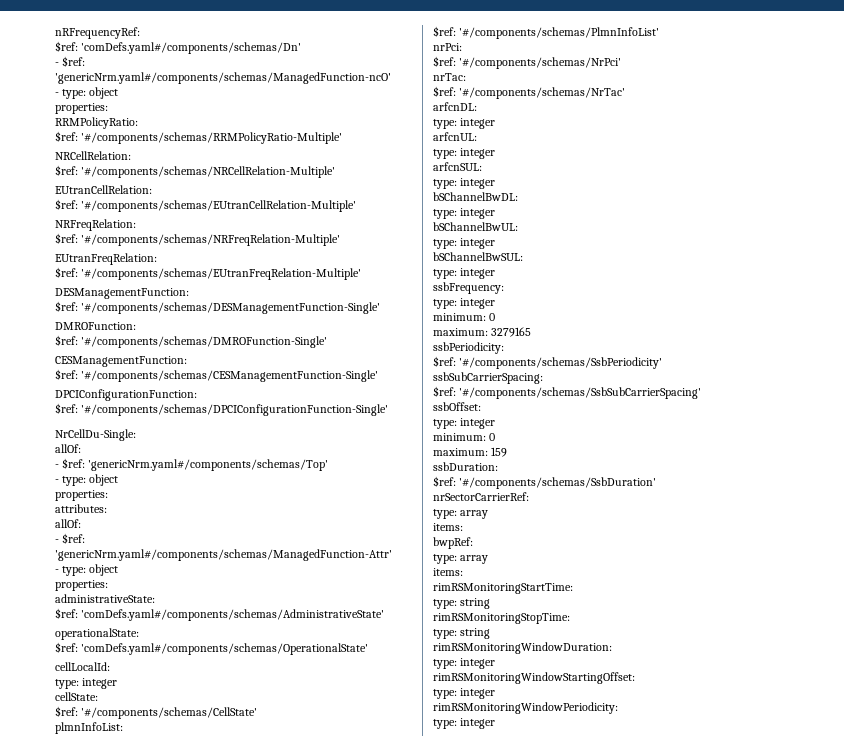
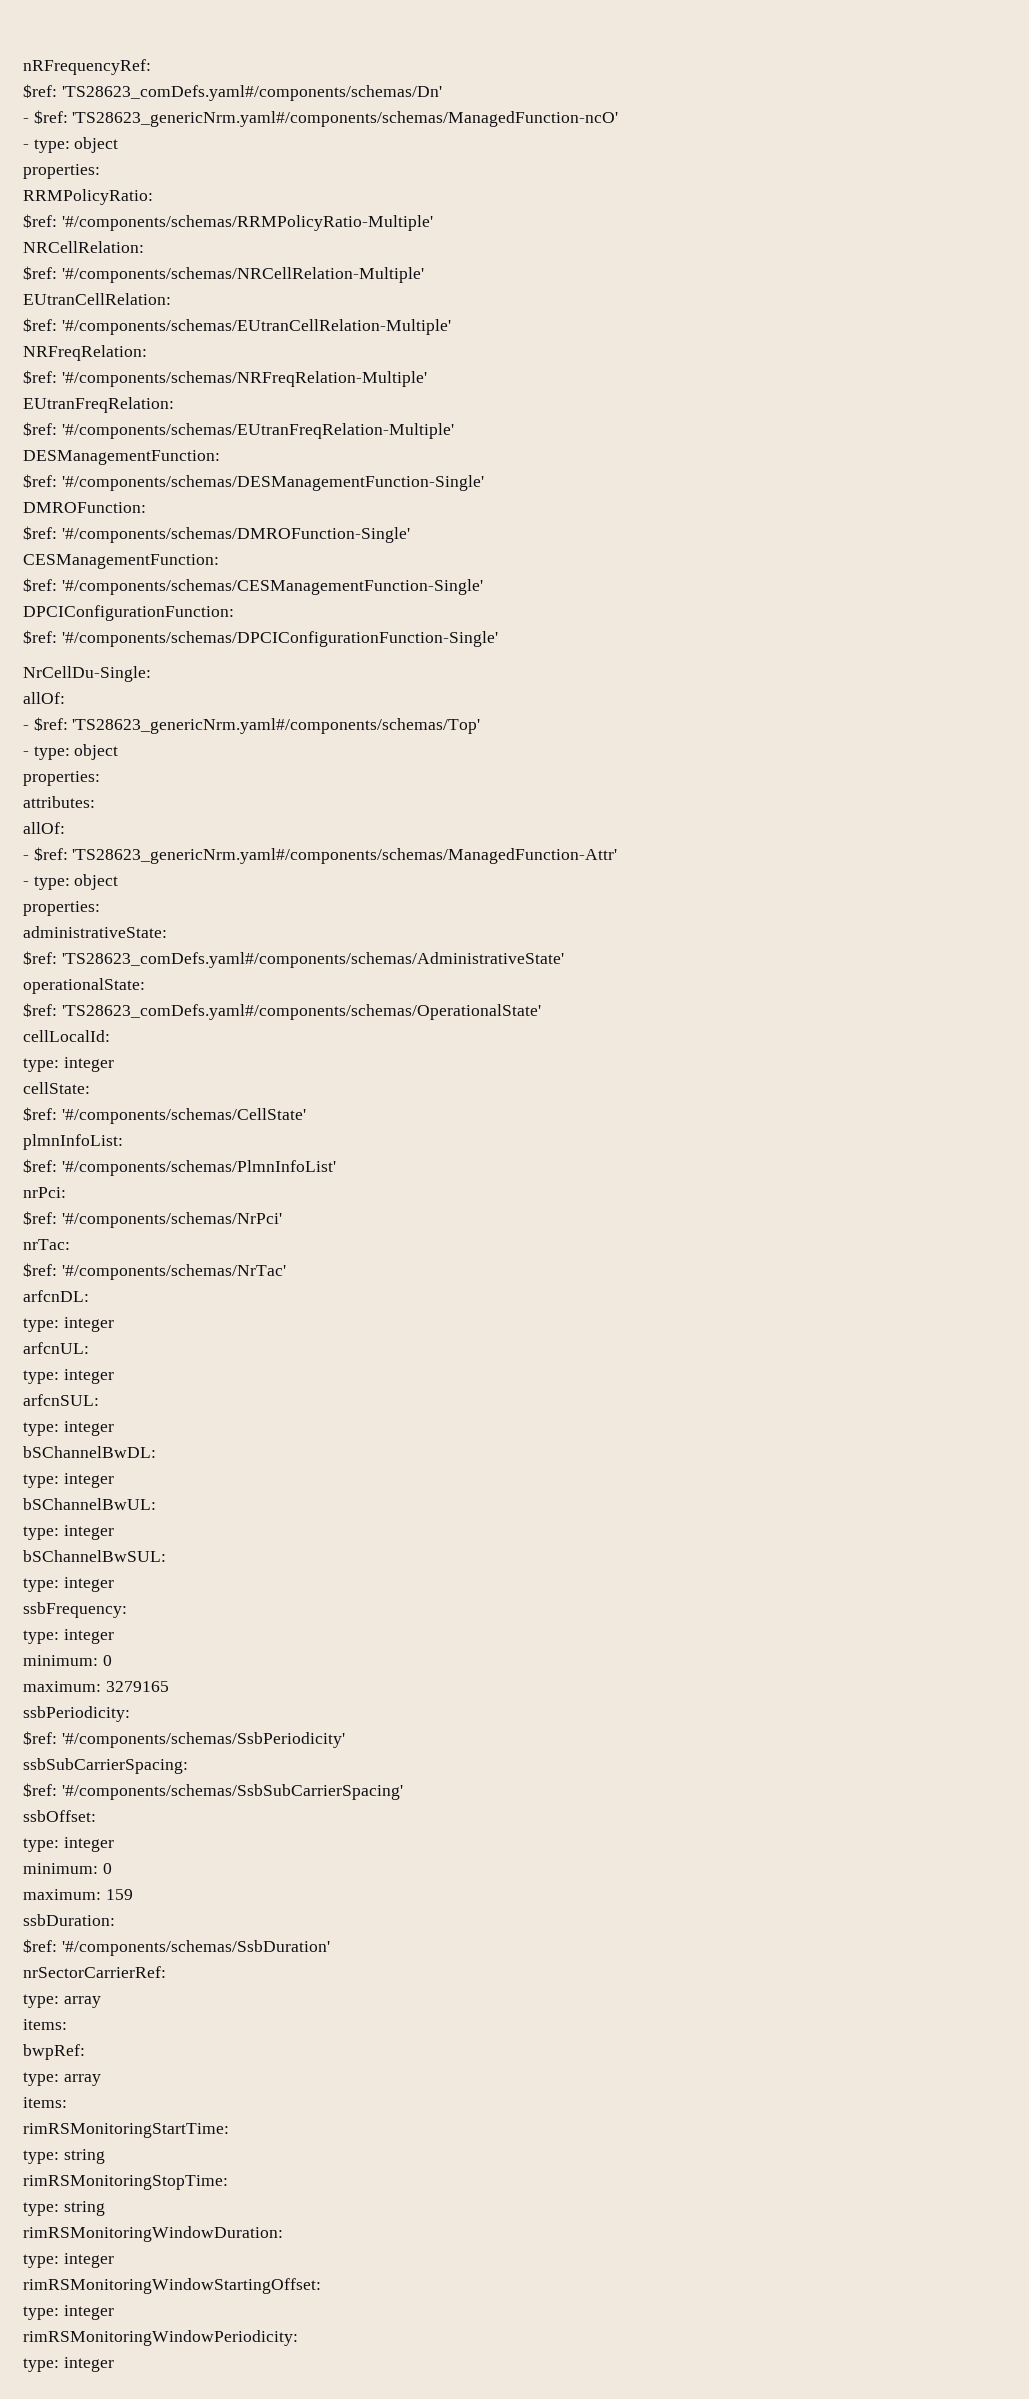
- $ref: 'comDefs.yaml#/components/schemas/Dn'
- - $ref: 'genericNrm.yaml#/components/schemas/ManagedFunction-ncO'
+ $ref: 'TS28623_comDefs.yaml#/components/schemas/Dn'
+ - $ref: 'TS28623_genericNrm.yaml#/components/schemas/ManagedFunction-ncO'
- - $ref: 'genericNrm.yaml#/components/schemas/Top'
+ - $ref: 'TS28623_genericNrm.yaml#/components/schemas/Top'
- - $ref: 'genericNrm.yaml#/components/schemas/ManagedFunction-Attr'
+ - $ref: 'TS28623_genericNrm.yaml#/components/schemas/ManagedFunction-Attr'
- $ref: 'comDefs.yaml#/components/schemas/AdministrativeState'
+ $ref: 'TS28623_comDefs.yaml#/components/schemas/AdministrativeState'
- $ref: 'comDefs.yaml#/components/schemas/OperationalState'
+ $ref: 'TS28623_comDefs.yaml#/components/schemas/OperationalState'

